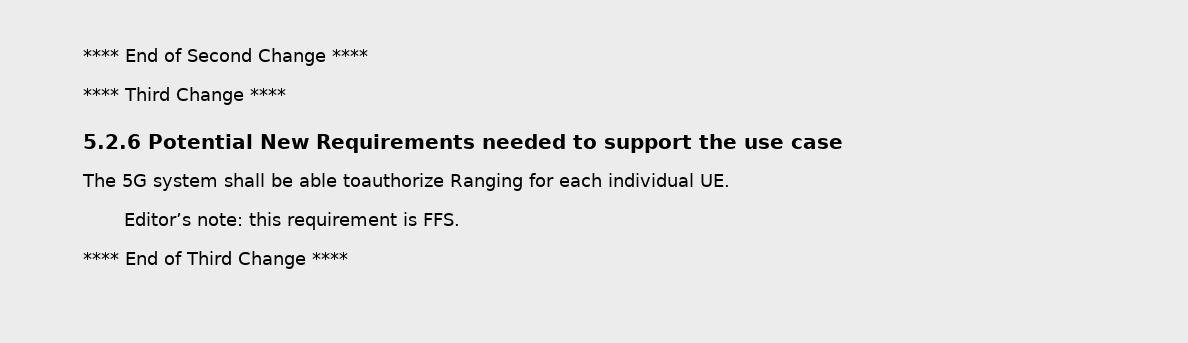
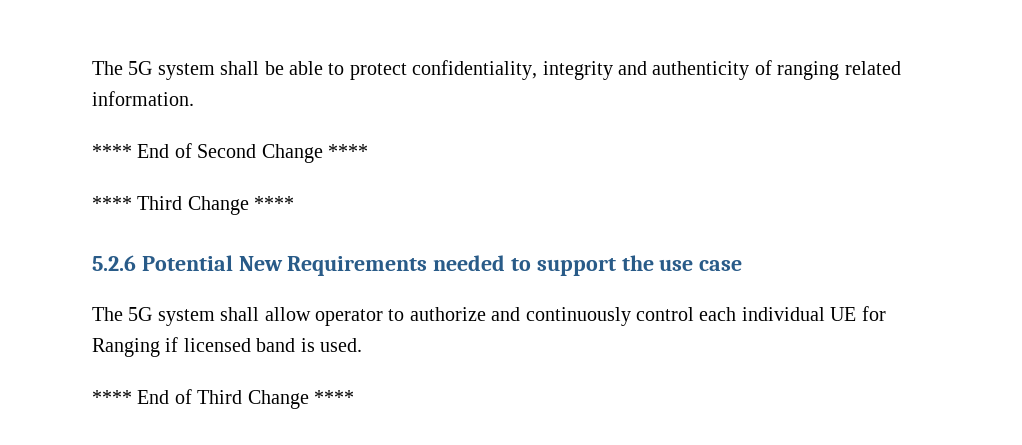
+ The 5G system shall be able to protect confidentiality, integrity and authenticity of ranging related information.
- The 5G system shall be able toauthorize Ranging for each individual UE.
- Editor’s note: this requirement is FFS.
+ The 5G system shall allow operator to authorize and continuously control each individual UE for Ranging if licensed band is used.

